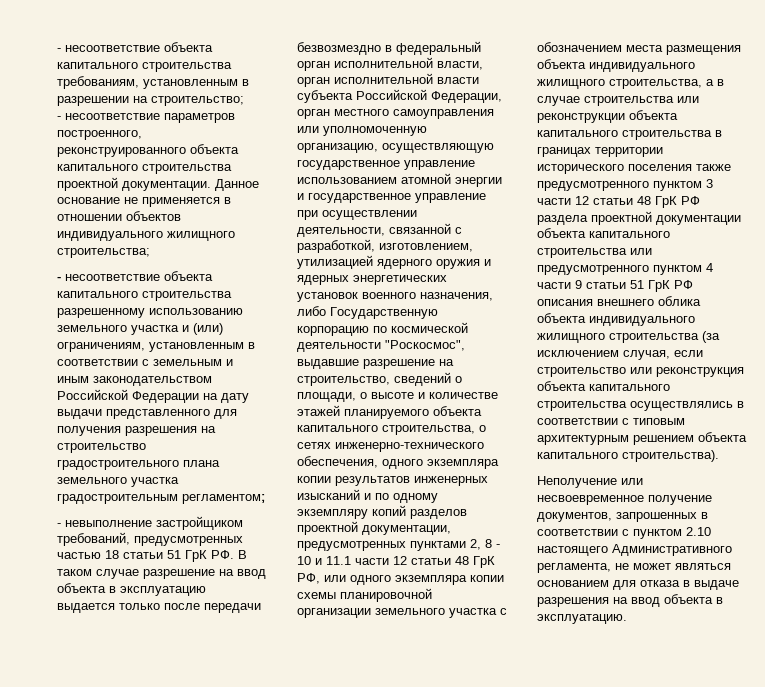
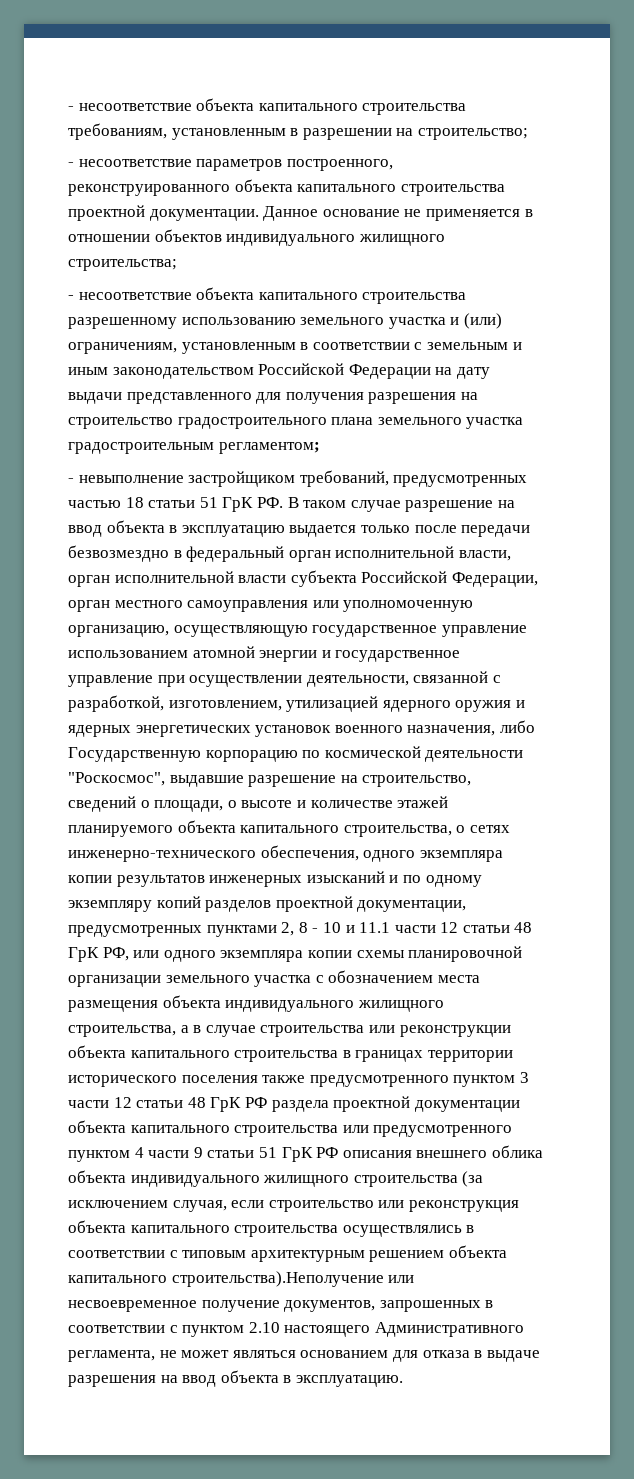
- - невыполнение застройщиком требований, предусмотренных частью 18 статьи 51 ГрК РФ. В таком случае разрешение на ввод объекта в эксплуатацию выдается только после передачи безвозмездно в федеральный орган исполнительной власти, орган исполнительной власти субъекта Российской Федерации, орган местного самоуправления или уполномоченную организацию, осуществляющую государственное управление использованием атомной энергии и государственное управление при осуществлении деятельности, связанной с разработкой, изготовлением, утилизацией ядерного оружия и ядерных энергетических установок военного назначения, либо Государственную корпорацию по космической деятельности "Роскосмос", выдавшие разрешение на строительство, сведений о площади, о высоте и количестве этажей планируемого объекта капитального строительства, о сетях инженерно-технического обеспечения, одного экземпляра копии результатов инженерных изысканий и по одному экземпляру копий разделов проектной документации, предусмотренных пунктами 2, 8 - 10 и 11.1 части 12 статьи 48 ГрК РФ, или одного экземпляра копии схемы планировочной организации земельного участка с обозначением места размещения объекта индивидуального жилищного строительства, а в случае строительства или реконструкции объекта капитального строительства в границах территории исторического поселения также предусмотренного пунктом 3 части 12 статьи 48 ГрК РФ раздела проектной документации объекта капитального строительства или предусмотренного пунктом 4 части 9 статьи 51 ГрК РФ описания внешнего облика объекта индивидуального жилищного строительства (за исключением случая, если строительство или реконструкция объекта капитального строительства осуществлялись в соответствии с типовым архитектурным решением объекта капитального строительства).
- Неполучение или несвоевременное получение документов, запрошенных в соответствии с пунктом 2.10 настоящего Административного регламента, не может являться основанием для отказа в выдаче разрешения на ввод объекта в эксплуатацию.
+ - невыполнение застройщиком требований, предусмотренных частью 18 статьи 51 ГрК РФ. В таком случае разрешение на ввод объекта в эксплуатацию выдается только после передачи безвозмездно в федеральный орган исполнительной власти, орган исполнительной власти субъекта Российской Федерации, орган местного самоуправления или уполномоченную организацию, осуществляющую государственное управление использованием атомной энергии и государственное управление при осуществлении деятельности, связанной с разработкой, изготовлением, утилизацией ядерного оружия и ядерных энергетических установок военного назначения, либо Государственную корпорацию по космической деятельности "Роскосмос", выдавшие разрешение на строительство, сведений о площади, о высоте и количестве этажей планируемого объекта капитального строительства, о сетях инженерно-технического обеспечения, одного экземпляра копии результатов инженерных изысканий и по одному экземпляру копий разделов проектной документации, предусмотренных пунктами 2, 8 - 10 и 11.1 части 12 статьи 48 ГрК РФ, или одного экземпляра копии схемы планировочной организации земельного участка с обозначением места размещения объекта индивидуального жилищного строительства, а в случае строительства или реконструкции объекта капитального строительства в границах территории исторического поселения также предусмотренного пунктом 3 части 12 статьи 48 ГрК РФ раздела проектной документации объекта капитального строительства или предусмотренного пунктом 4 части 9 статьи 51 ГрК РФ описания внешнего облика объекта индивидуального жилищного строительства (за исключением случая, если строительство или реконструкция объекта капитального строительства осуществлялись в соответствии с типовым архитектурным решением объекта капитального строительства).Неполучение или несвоевременное получение документов, запрошенных в соответствии с пунктом 2.10 настоящего Административного регламента, не может являться основанием для отказа в выдаче разрешения на ввод объекта в эксплуатацию.

